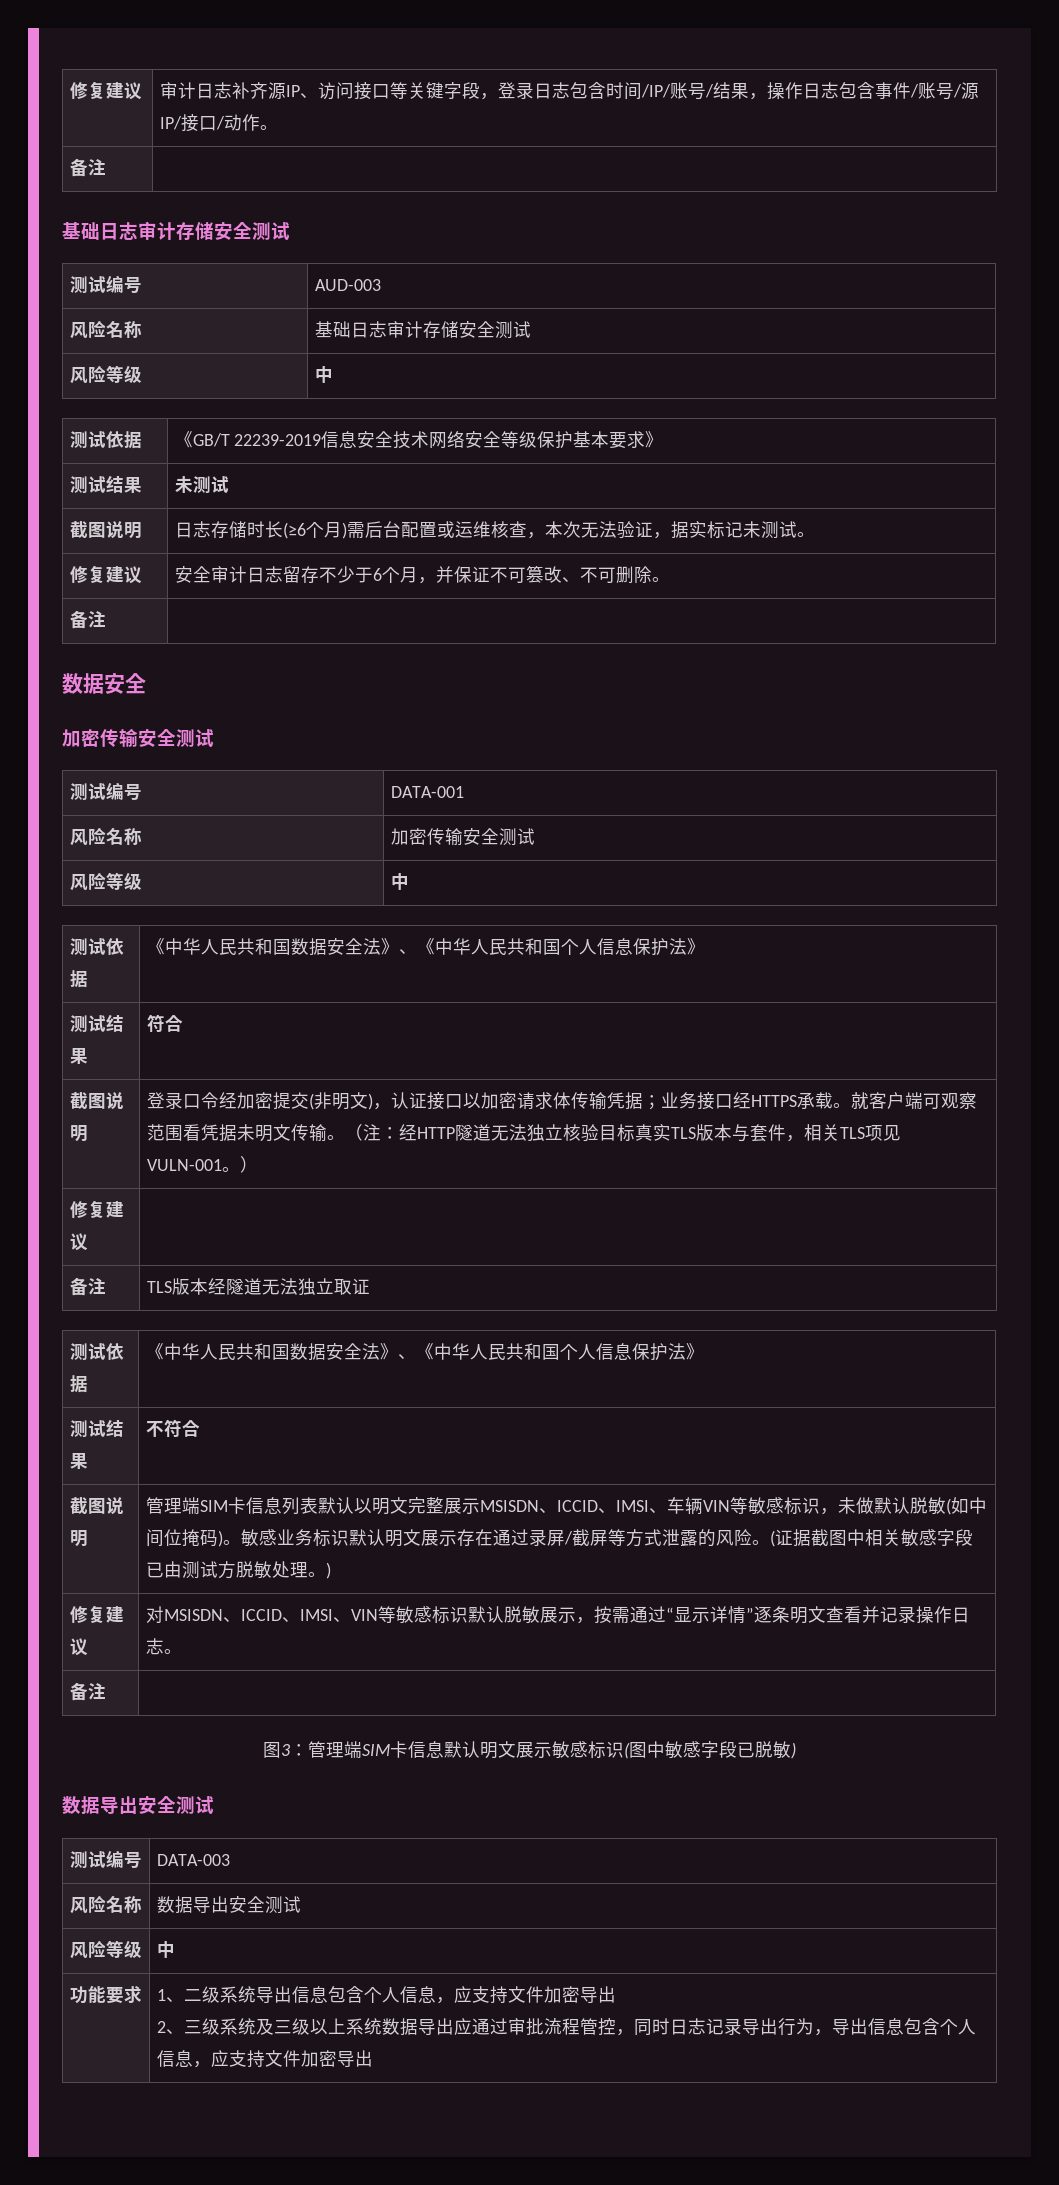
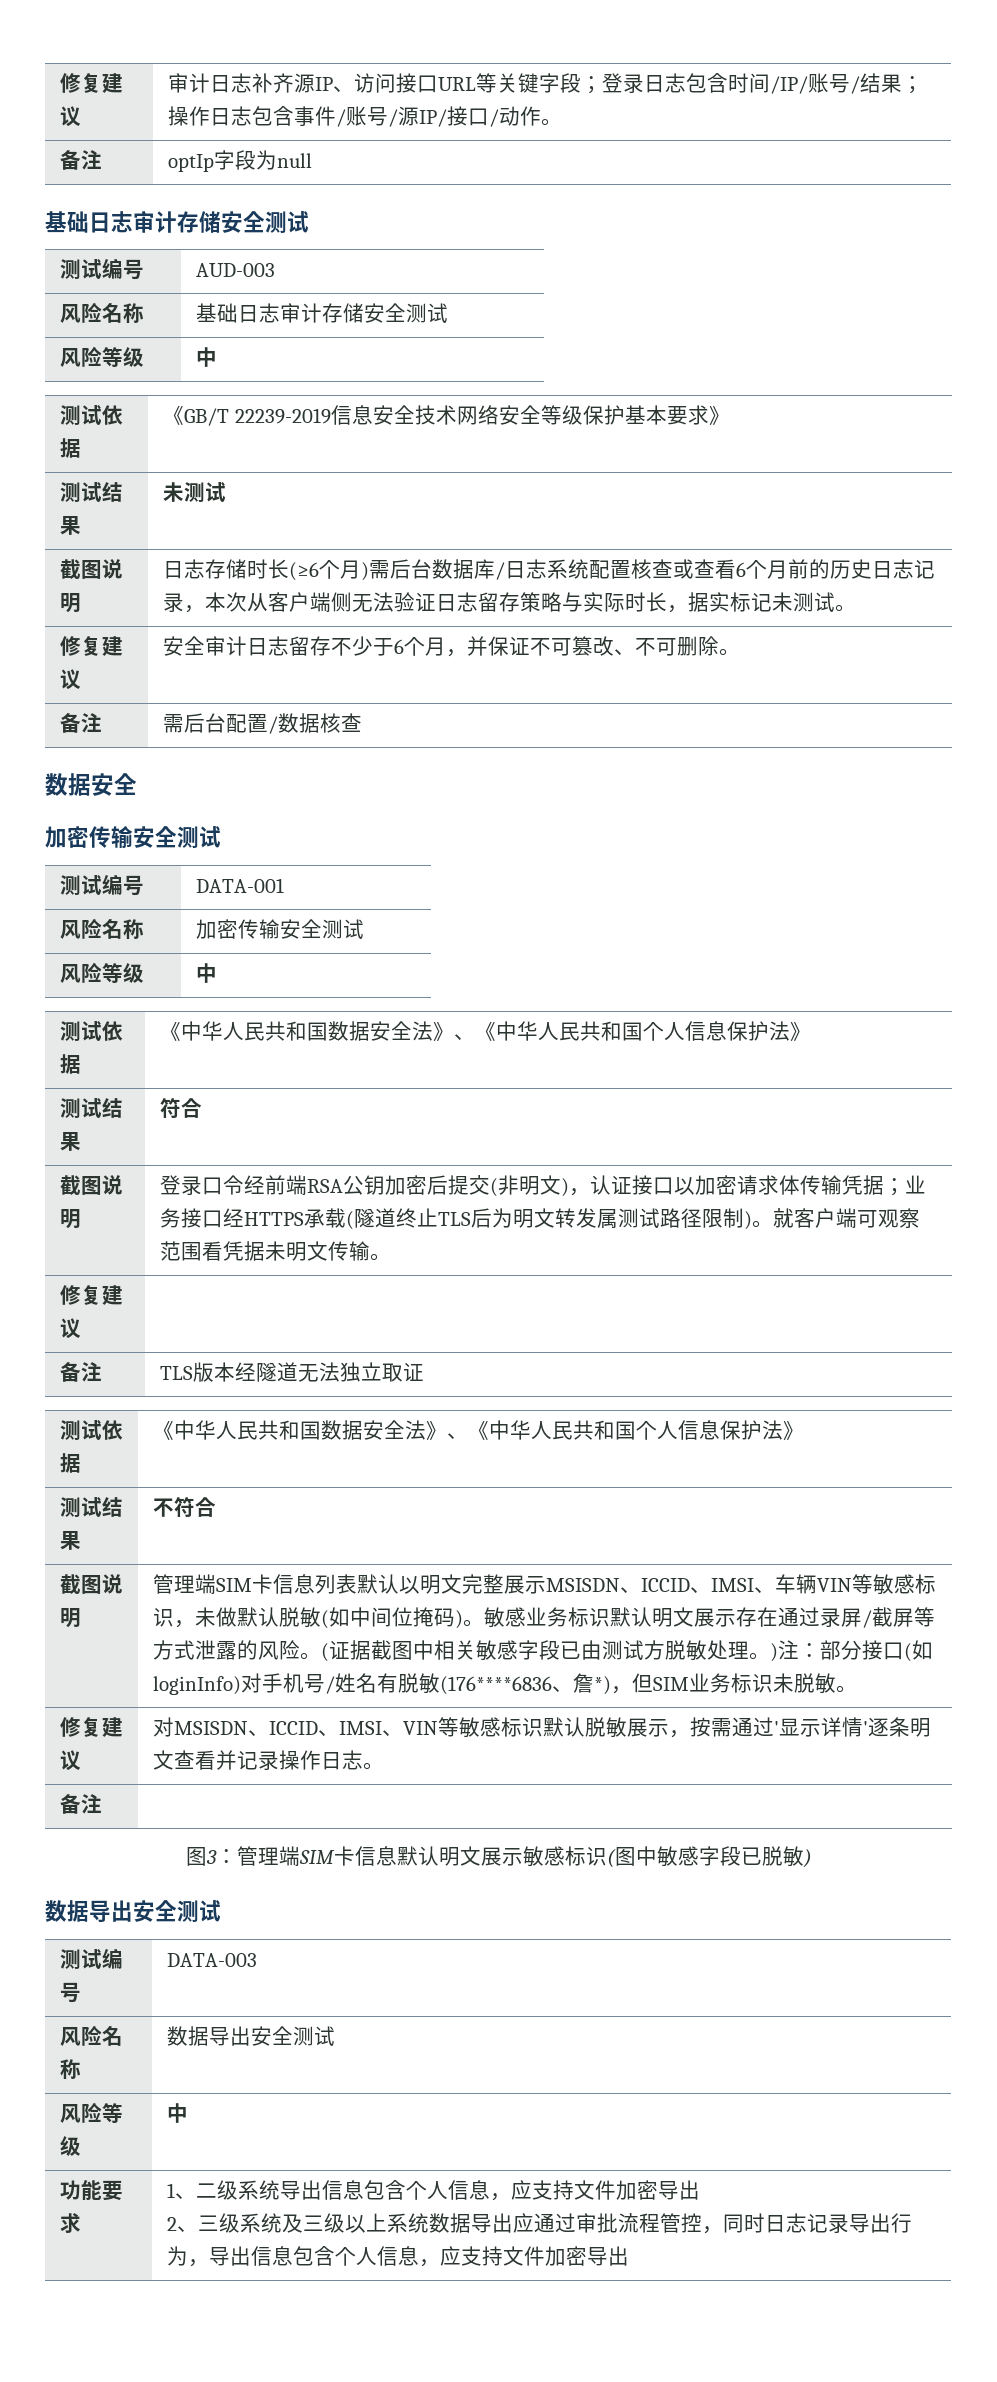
- 修复建议 | 审计日志补齐源IP、访问接口等关键字段，登录日志包含时间/IP/账号/结果，操作日志包含事件/账号/源IP/接口/动作。
- 备注 |
+ 修复建议 | 审计日志补齐源IP、访问接口URL等关键字段；登录日志包含时间/IP/账号/结果；操作日志包含事件/账号/源IP/接口/动作。
+ 备注 | optIp字段为null
- 截图说明 | 日志存储时长(≥6个月)需后台配置或运维核查，本次无法验证，据实标记未测试。
+ 截图说明 | 日志存储时长(≥6个月)需后台数据库/日志系统配置核查或查看6个月前的历史日志记录，本次从客户端侧无法验证日志留存策略与实际时长，据实标记未测试。
  修复建议 | 安全审计日志留存不少于6个月，并保证不可篡改、不可删除。
- 备注 |
+ 备注 | 需后台配置/数据核查
- 登录口令经加密提交(非明文)，认证接口以加密请求体传输凭据；业务接口经HTTPS承载。
+ 登录口令经前端RSA公钥加密后提交(非明文)，认证接口以加密请求体传输凭据；业务接口经HTTPS承载(隧道终止TLS后为明文转发属测试路径限制)。
- （注：经HTTP隧道无法独立核验目标真实TLS版本与套件，相关TLS项见VULN-001。）
- (证据截图中相关敏感字段已由测试方脱敏处理。)
+ (证据截图中相关敏感字段已由测试方脱敏处理。)注：部分接口(如loginInfo)对手机号/姓名有脱敏(176****6836、詹*)，但SIM业务标识未脱敏。
- 修复建议 | 对MSISDN、ICCID、IMSI、VIN等敏感标识默认脱敏展示，按需通过“显示详情”逐条明文查看并记录操作日志。
+ 修复建议 | 对MSISDN、ICCID、IMSI、VIN等敏感标识默认脱敏展示，按需通过'显示详情'逐条明文查看并记录操作日志。

